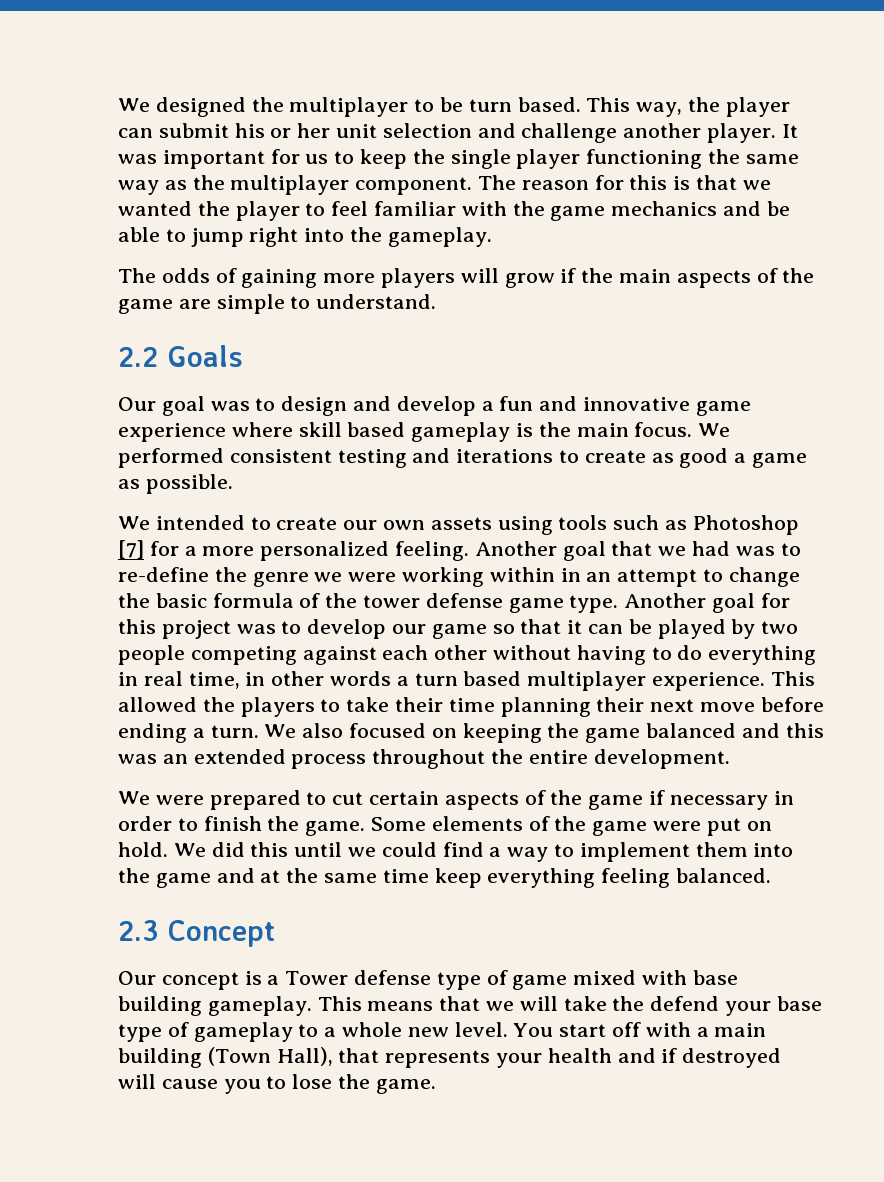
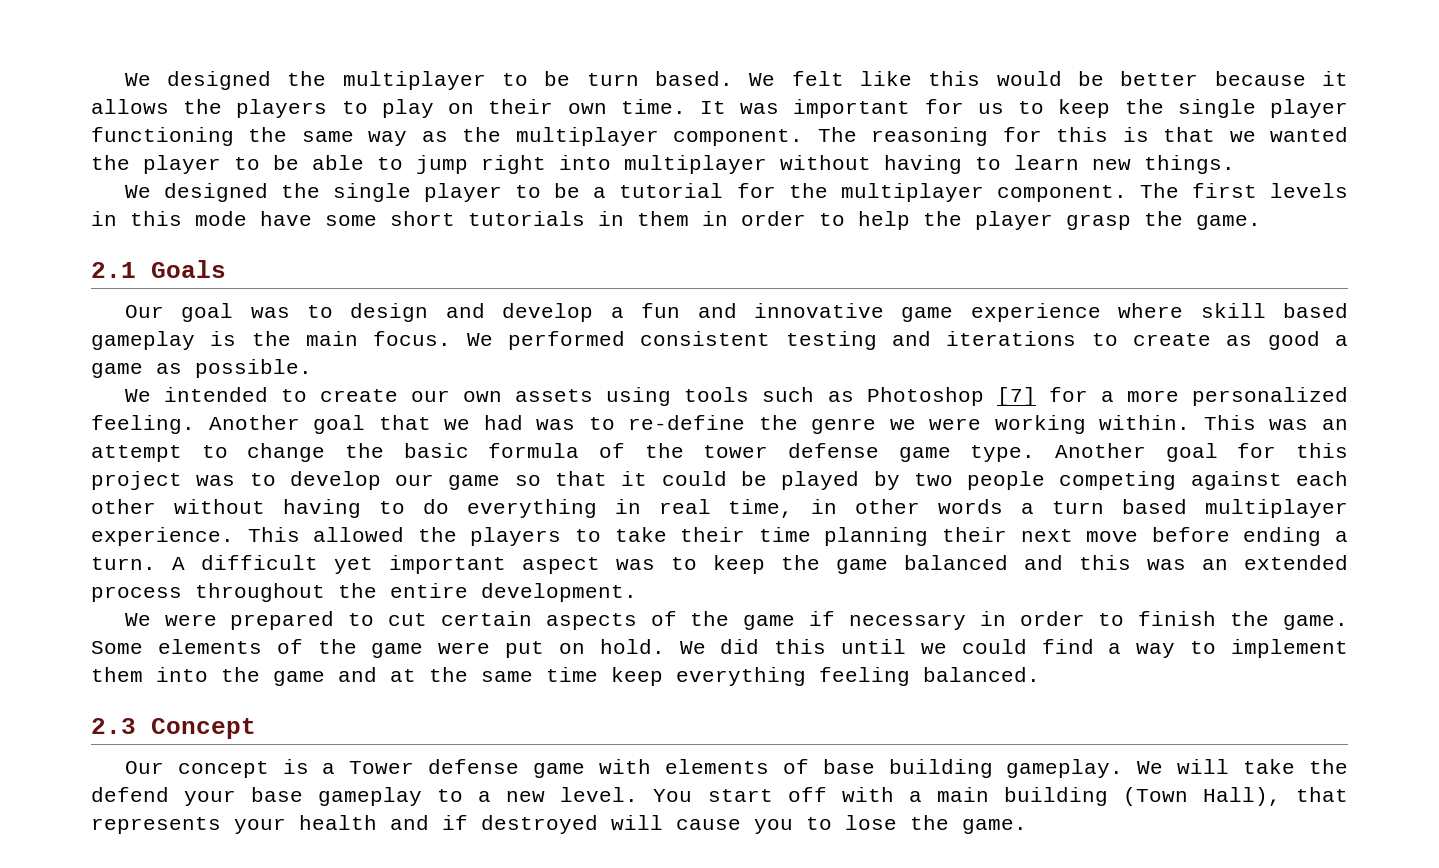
- This way, the player can submit his or her unit selection and challenge another player.
+ We felt like this would be better because it allows the players to play on their own time.
- The reason for this is that we wanted the player to feel familiar with the game mechanics and be able to jump right into the gameplay.
- The odds of gaining more players will grow if the main aspects of the game are simple to understand.
- 2.2 Goals
+ The reasoning for this is that we wanted the player to be able to jump right into multiplayer without having to learn new things.
+ We designed the single player to be a tutorial for the multiplayer component. The first levels in this mode have some short tutorials in them in order to help the player grasp the game.
+ 2.1 Goals
- Another goal that we had was to re-define the genre we were working within in an attempt to change the basic formula of the tower defense game type.
+ Another goal that we had was to re-define the genre we were working within. This was an attempt to change the basic formula of the tower defense game type.
- Another goal for this project was to develop our game so that it can be played by two people competing against each other without having to do everything in real time, in other words a turn based multiplayer experience.
+ Another goal for this project was to develop our game so that it could be played by two people competing against each other without having to do everything in real time, in other words a turn based multiplayer experience.
- We also focused on keeping the game balanced and this was an extended process throughout the entire development.
+ A difficult yet important aspect was to keep the game balanced and this was an extended process throughout the entire development.
- Our concept is a Tower defense type of game mixed with base building gameplay. This means that we will take the defend your base type of gameplay to a whole new level.
+ Our concept is a Tower defense game with elements of base building gameplay. We will take the defend your base gameplay to a new level.

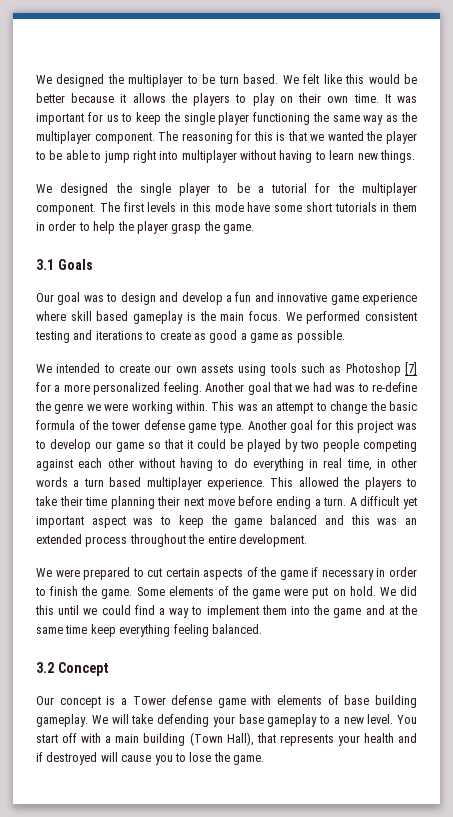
- 2.1 Goals
+ 3.1 Goals
- 2.3 Concept
+ 3.2 Concept
- We will take the defend your base gameplay to a new level.
+ We will take defending your base gameplay to a new level.

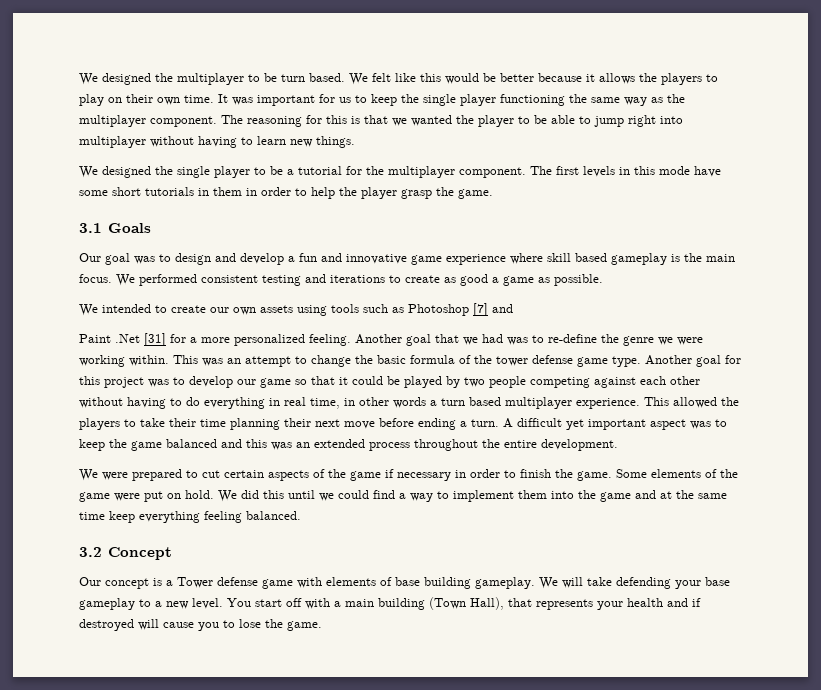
- We intended to create our own assets using tools such as Photoshop [7] for a more personalized feeling.
+ We intended to create our own assets using tools such as Photoshop [7] and
+ Paint .Net [31] for a more personalized feeling.

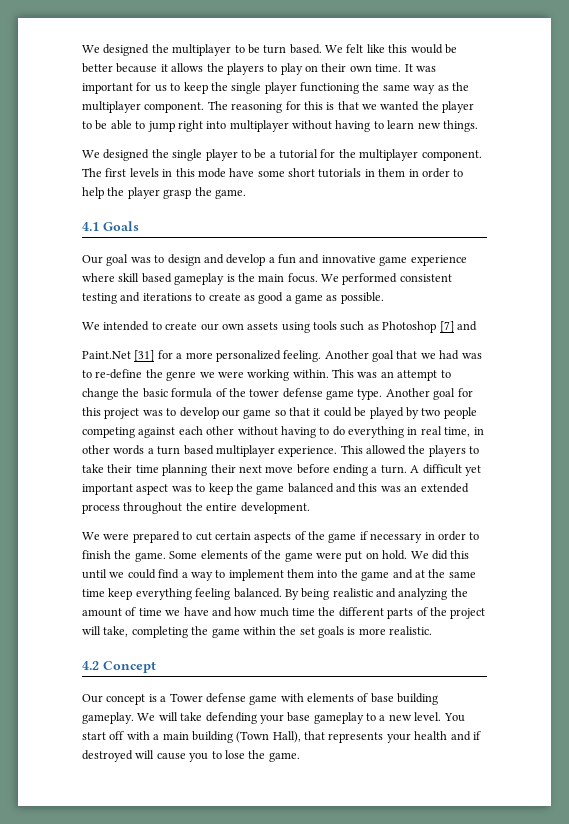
- 3.1 Goals
+ 4.1 Goals
- Paint .Net [31] for a more personalized feeling.
+ Paint.Net [31] for a more personalized feeling.
- We did this until we could find a way to implement them into the game and at the same time keep everything feeling balanced.
- 3.2 Concept
+ We did this until we could find a way to implement them into the game and at the same time keep everything feeling balanced. By being realistic and analyzing the amount of time we have and how much time the different parts of the project will take, completing the game within the set goals is more realistic.
+ 4.2 Concept

